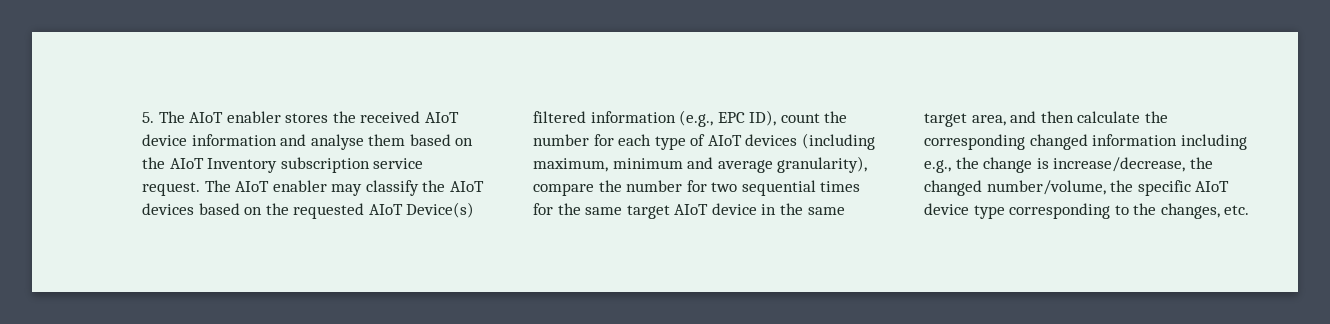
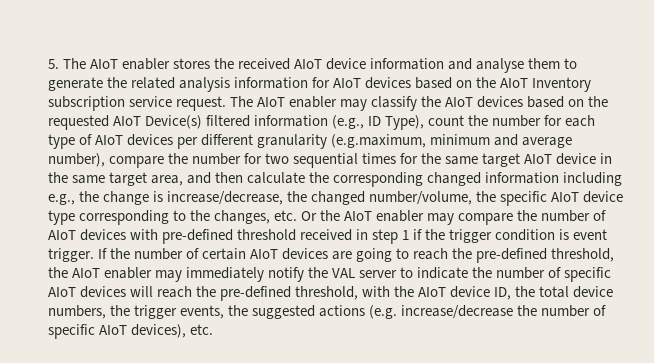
- 5. The AIoT enabler stores the received AIoT device information and analyse them based on the AIoT Inventory subscription service request.
+ 5. The AIoT enabler stores the received AIoT device information and analyse them to generate the related analysis information for AIoT devices based on the AIoT Inventory subscription service request.
- The AIoT enabler may classify the AIoT devices based on the requested AIoT Device(s) filtered information (e.g., EPC ID), count the number for each type of AIoT devices (including maximum, minimum and average granularity), compare the number for two sequential times for the same target AIoT device in the same target area, and then calculate the corresponding changed information including e.g., the change is increase/decrease, the changed number/volume, the specific AIoT device type corresponding to the changes, etc.
+ The AIoT enabler may classify the AIoT devices based on the requested AIoT Device(s) filtered information (e.g., ID Type), count the number for each type of AIoT devices per different granularity (e.g.maximum, minimum and average number), compare the number for two sequential times for the same target AIoT device in the same target area, and then calculate the corresponding changed information including e.g., the change is increase/decrease, the changed number/volume, the specific AIoT device type corresponding to the changes, etc. Or the AIoT enabler may compare the number of AIoT devices with pre-defined threshold received in step 1 if the trigger condition is event trigger. If the number of certain AIoT devices are going to reach the pre-defined threshold, the AIoT enabler may immediately notify the VAL server to indicate the number of specific AIoT devices will reach the pre-defined threshold, with the AIoT device ID, the total device numbers, the trigger events, the suggested actions (e.g. increase/decrease the number of specific AIoT devices), etc.

